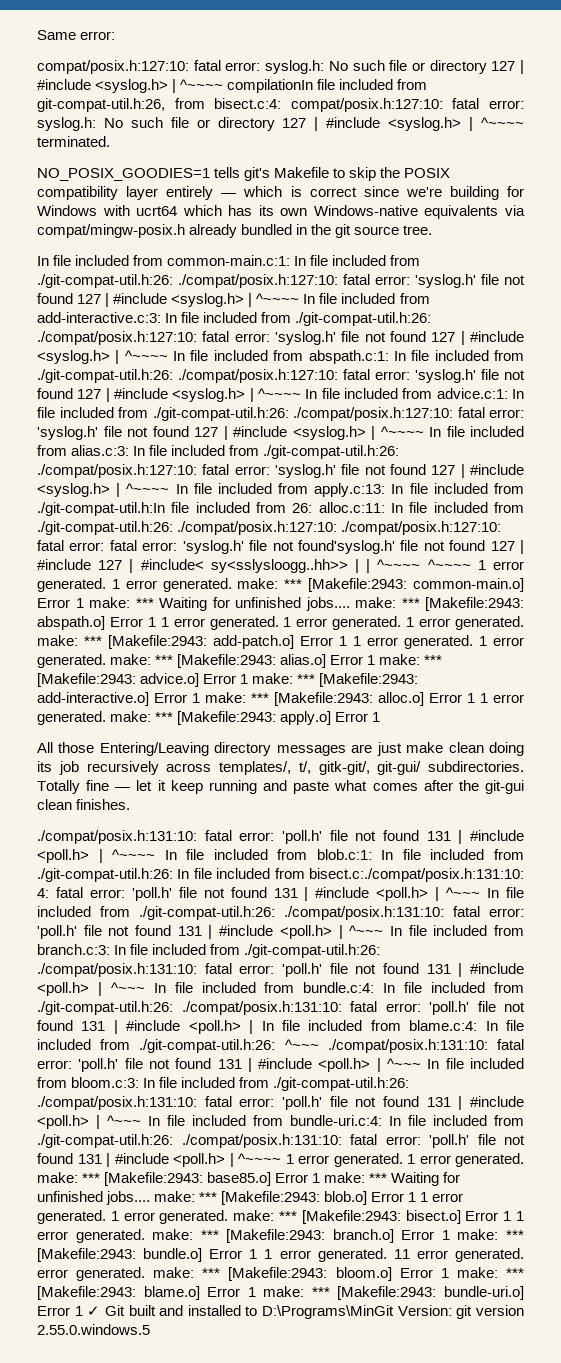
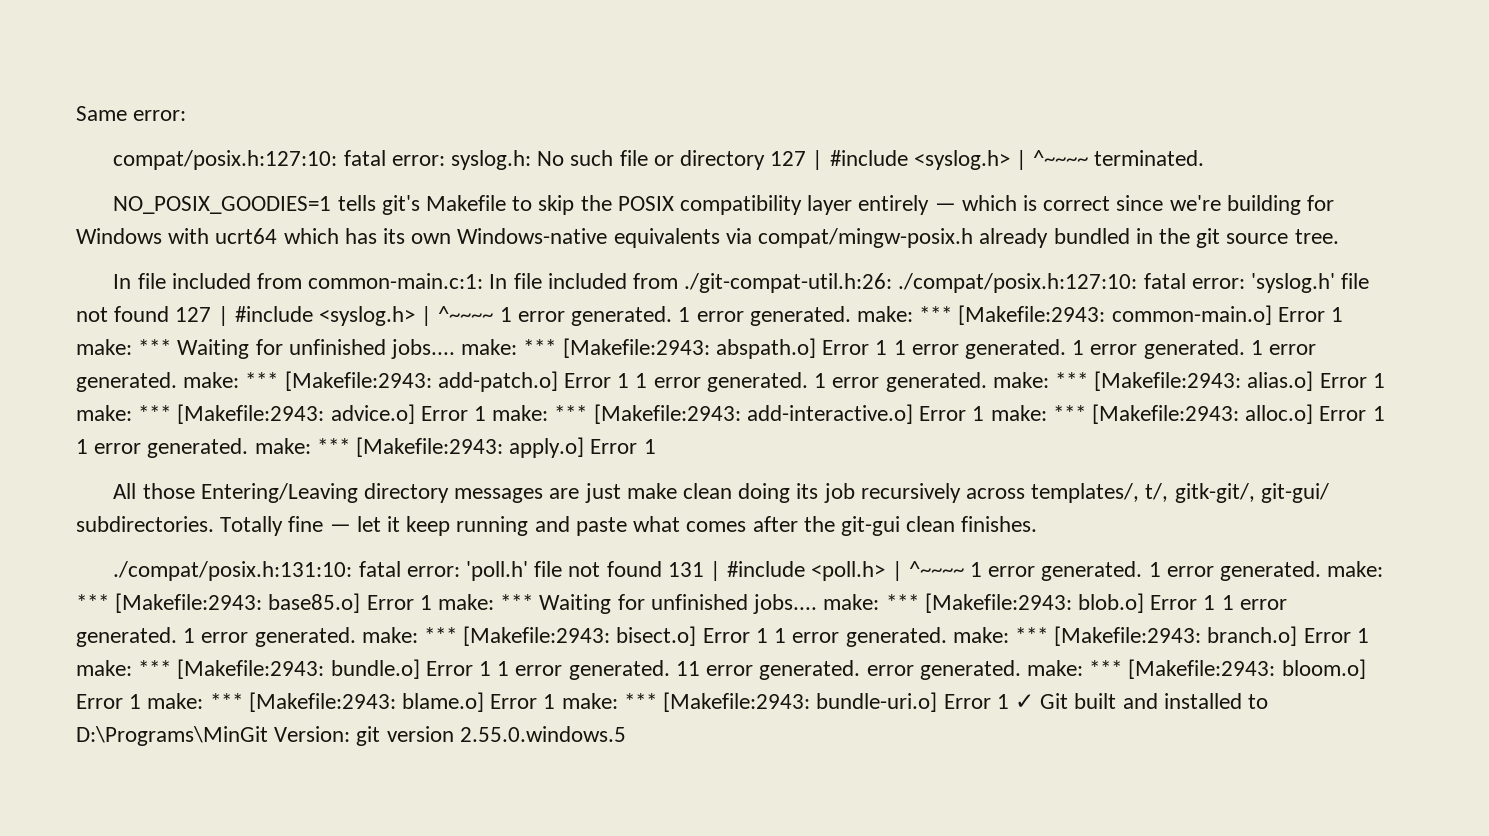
- compat/posix.h:127:10: fatal error: syslog.h: No such file or directory 127 | #include <syslog.h> | ^~~~~ compilationIn file included from git-compat-util.h:26, from bisect.c:4: compat/posix.h:127:10: fatal error: syslog.h: No such file or directory 127 | #include <syslog.h> | ^~~~~ terminated.
+ compat/posix.h:127:10: fatal error: syslog.h: No such file or directory 127 | #include <syslog.h> | ^~~~~ terminated.
- In file included from common-main.c:1: In file included from ./git-compat-util.h:26: ./compat/posix.h:127:10: fatal error: 'syslog.h' file not found 127 | #include <syslog.h> | ^~~~~ In file included from add-interactive.c:3: In file included from ./git-compat-util.h:26: ./compat/posix.h:127:10: fatal error: 'syslog.h' file not found 127 | #include <syslog.h> | ^~~~~ In file included from abspath.c:1: In file included from ./git-compat-util.h:26: ./compat/posix.h:127:10: fatal error: 'syslog.h' file not found 127 | #include <syslog.h> | ^~~~~ In file included from advice.c:1: In file included from ./git-compat-util.h:26: ./compat/posix.h:127:10: fatal error: 'syslog.h' file not found 127 | #include <syslog.h> | ^~~~~ In file included from alias.c:3: In file included from ./git-compat-util.h:26: ./compat/posix.h:127:10: fatal error: 'syslog.h' file not found 127 | #include <syslog.h> | ^~~~~ In file included from apply.c:13: In file included from ./git-compat-util.h:In file included from 26: alloc.c:11: In file included from ./git-compat-util.h:26: ./compat/posix.h:127:10: ./compat/posix.h:127:10: fatal error: fatal error: 'syslog.h' file not found'syslog.h' file not found 127 | #include 127 | #include< sy<sslysloogg..hh>> | | ^~~~~ ^~~~~ 1 error generated.
+ In file included from common-main.c:1: In file included from ./git-compat-util.h:26: ./compat/posix.h:127:10: fatal error: 'syslog.h' file not found 127 | #include <syslog.h> | ^~~~~ 1 error generated.
- ./compat/posix.h:131:10: fatal error: 'poll.h' file not found 131 | #include <poll.h> | ^~~~~ In file included from blob.c:1: In file included from ./git-compat-util.h:26: In file included from bisect.c:./compat/posix.h:131:10: 4: fatal error: 'poll.h' file not found 131 | #include <poll.h> | ^~~~ In file included from ./git-compat-util.h:26: ./compat/posix.h:131:10: fatal error: 'poll.h' file not found 131 | #include <poll.h> | ^~~~ In file included from branch.c:3: In file included from ./git-compat-util.h:26: ./compat/posix.h:131:10: fatal error: 'poll.h' file not found 131 | #include <poll.h> | ^~~~ In file included from bundle.c:4: In file included from ./git-compat-util.h:26: ./compat/posix.h:131:10: fatal error: 'poll.h' file not found 131 | #include <poll.h> | In file included from blame.c:4: In file included from ./git-compat-util.h:26: ^~~~ ./compat/posix.h:131:10: fatal error: 'poll.h' file not found 131 | #include <poll.h> | ^~~~ In file included from bloom.c:3: In file included from ./git-compat-util.h:26: ./compat/posix.h:131:10: fatal error: 'poll.h' file not found 131 | #include <poll.h> | ^~~~ In file included from bundle-uri.c:4: In file included from ./git-compat-util.h:26: ./compat/posix.h:131:10: fatal error: 'poll.h' file not found 131 | #include <poll.h> | ^~~~~ 1 error generated.
+ ./compat/posix.h:131:10: fatal error: 'poll.h' file not found 131 | #include <poll.h> | ^~~~~ 1 error generated.

